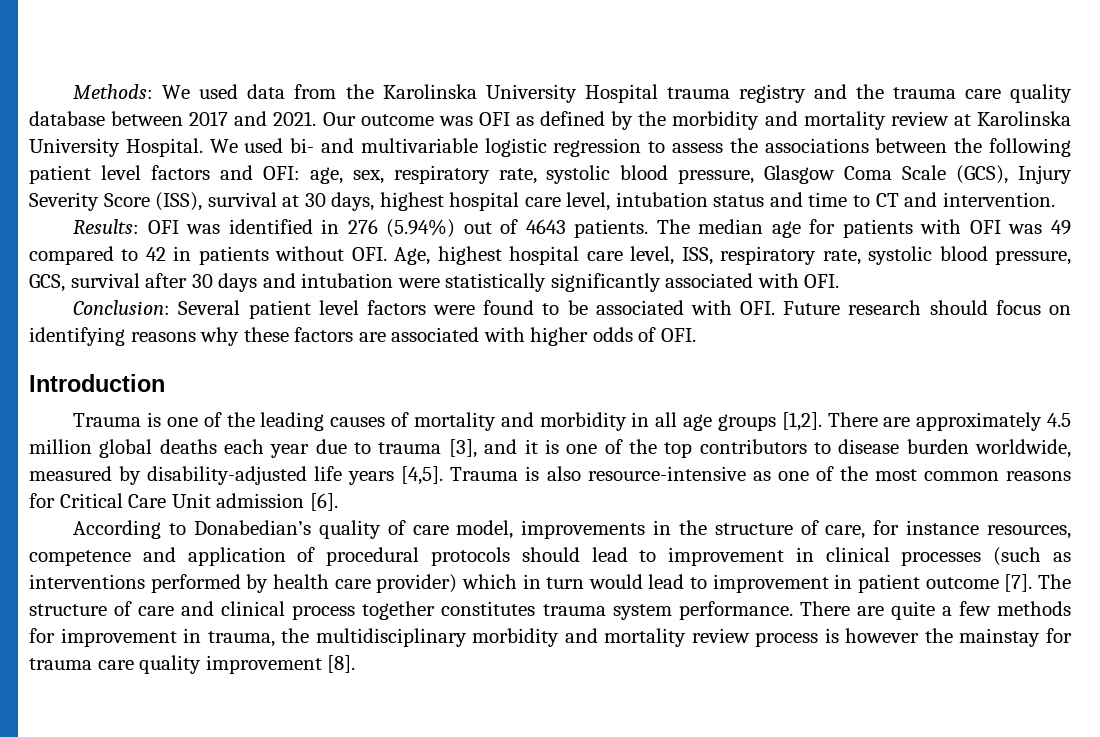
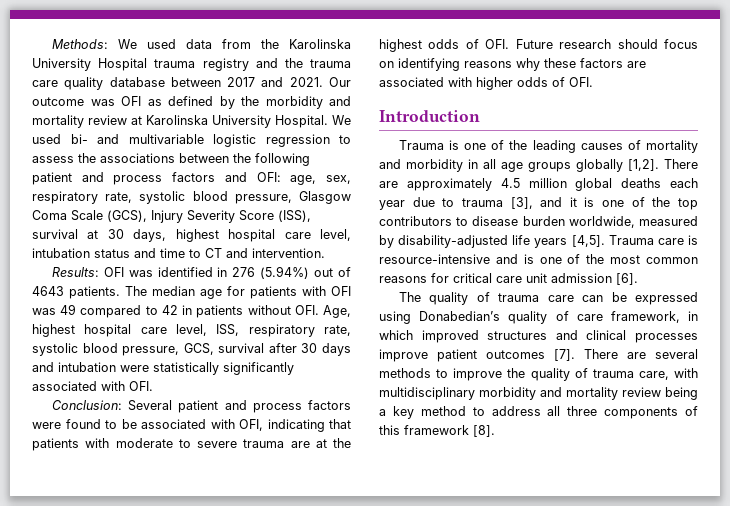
- We used bi- and multivariable logistic regression to assess the associations between the following patient level factors and OFI: age, sex, respiratory rate, systolic blood pressure, Glasgow Coma Scale (GCS), Injury Severity Score (ISS), survival at 30 days, highest hospital care level, intubation status and time to CT and intervention.
+ We used bi- and multivariable logistic regression to assess the associations between the following patient and process factors and OFI: age, sex, respiratory rate, systolic blood pressure, Glasgow Coma Scale (GCS), Injury Severity Score (ISS), survival at 30 days, highest hospital care level, intubation status and time to CT and intervention.
- Conclusion: Several patient level factors were found to be associated with OFI. Future research should focus on identifying reasons why these factors are associated with higher odds of OFI.
+ Conclusion: Several patient and process factors were found to be associated with OFI, indicating that patients with moderate to severe trauma are at the highest odds of OFI. Future research should focus on identifying reasons why these factors are associated with higher odds of OFI.
- Trauma is one of the leading causes of mortality and morbidity in all age groups [1,2].
+ Trauma is one of the leading causes of mortality and morbidity in all age groups globally [1,2].
- Trauma is also resource-intensive as one of the most common reasons for Critical Care Unit admission [6].
+ Trauma care is resource-intensive and is one of the most common reasons for critical care unit admission [6].
- According to Donabedian’s quality of care model, improvements in the structure of care, for instance resources, competence and application of procedural protocols should lead to improvement in clinical processes (such as interventions performed by health care provider) which in turn would lead to improvement in patient outcome [7]. The structure of care and clinical process together constitutes trauma system performance. There are quite a few methods for improvement in trauma, the multidisciplinary morbidity and mortality review process is however the mainstay for trauma care quality improvement [8].
+ The quality of trauma care can be expressed using Donabedian’s quality of care framework, in which improved structures and clinical processes improve patient outcomes [7]. There are several methods to improve the quality of trauma care, with multidisciplinary morbidity and mortality review being a key method to address all three components of this framework [8].

